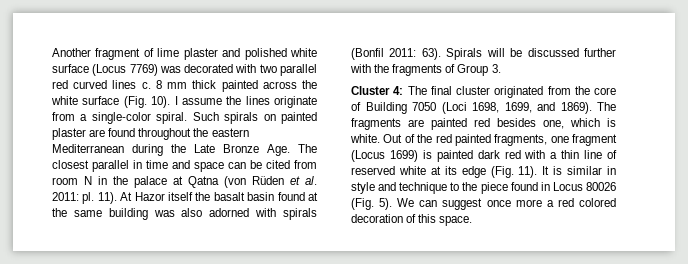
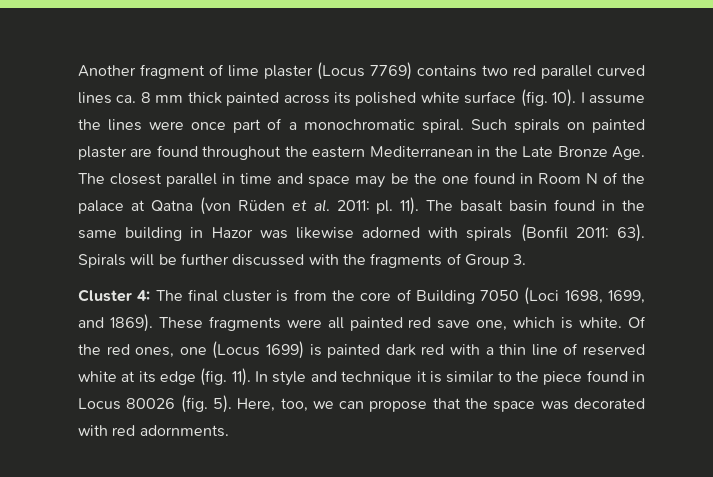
- Another fragment of lime plaster and polished white surface (Locus 7769) was decorated with two parallel red curved lines c. 8 mm thick painted across the white surface (Fig. 10).
+ Another fragment of lime plaster (Locus 7769) contains two red parallel curved lines ca. 8 mm thick painted across its polished white surface (fig. 10).
- I assume the lines originate from a single-color spiral.
+ I assume the lines were once part of a monochromatic spiral.
- Such spirals on painted plaster are found throughout the eastern Mediterranean during the Late Bronze Age. The closest parallel in time and space can be cited from room N in the palace at Qatna (von Rüden et al. 2011: pl.
+ Such spirals on painted plaster are found throughout the eastern Mediterranean in the Late Bronze Age. The closest parallel in time and space may be the one found in Room N of the palace at Qatna (von Rüden et al. 2011: pl.
- At Hazor itself the basalt basin found at the same building was also adorned with spirals (Bonfil 2011: 63).
+ The basalt basin found in the same building in Hazor was likewise adorned with spirals (Bonfil 2011: 63).
- Spirals will be discussed further with the fragments of Group 3.
+ Spirals will be further discussed with the fragments of Group 3.
- Cluster 4: The final cluster originated from the core of Building 7050 (Loci 1698, 1699, and 1869).
+ Cluster 4: The final cluster is from the core of Building 7050 (Loci 1698, 1699, and 1869).
- The fragments are painted red besides one, which is white.
+ These fragments were all painted red save one, which is white.
- Out of the red painted fragments, one fragment (Locus 1699) is painted dark red with a thin line of reserved white at its edge (Fig. 11). It is similar in style and technique to the piece found in Locus 80026 (Fig. 5). We can suggest once more a red colored decoration of this space.
+ Of the red ones, one (Locus 1699) is painted dark red with a thin line of reserved white at its edge (fig. 11). In style and technique it is similar to the piece found in Locus 80026 (fig. 5). Here, too, we can propose that the space was decorated with red adornments.

